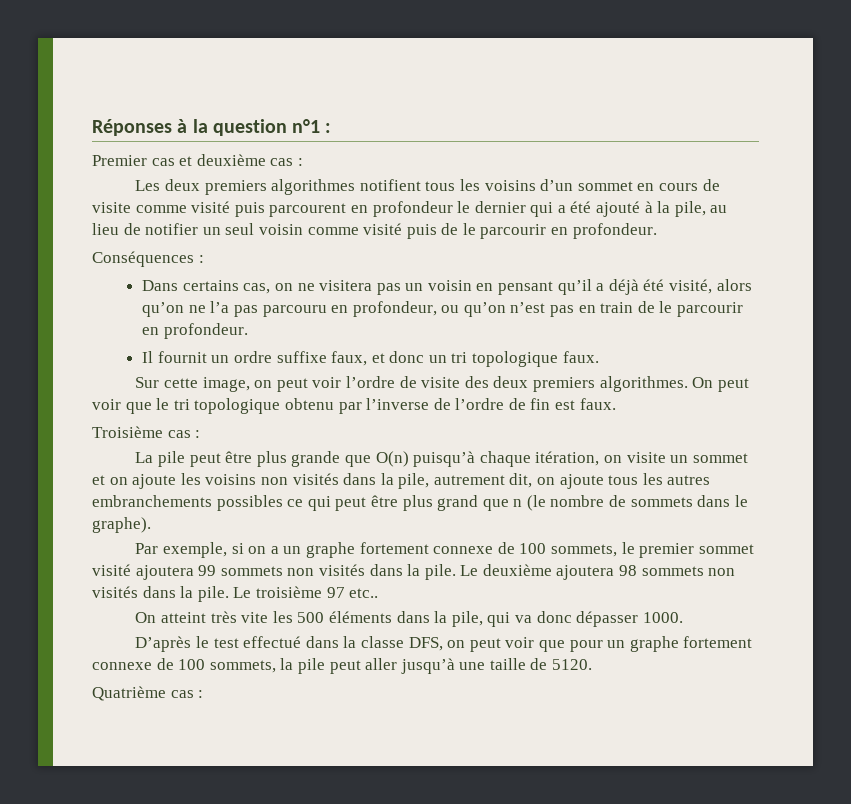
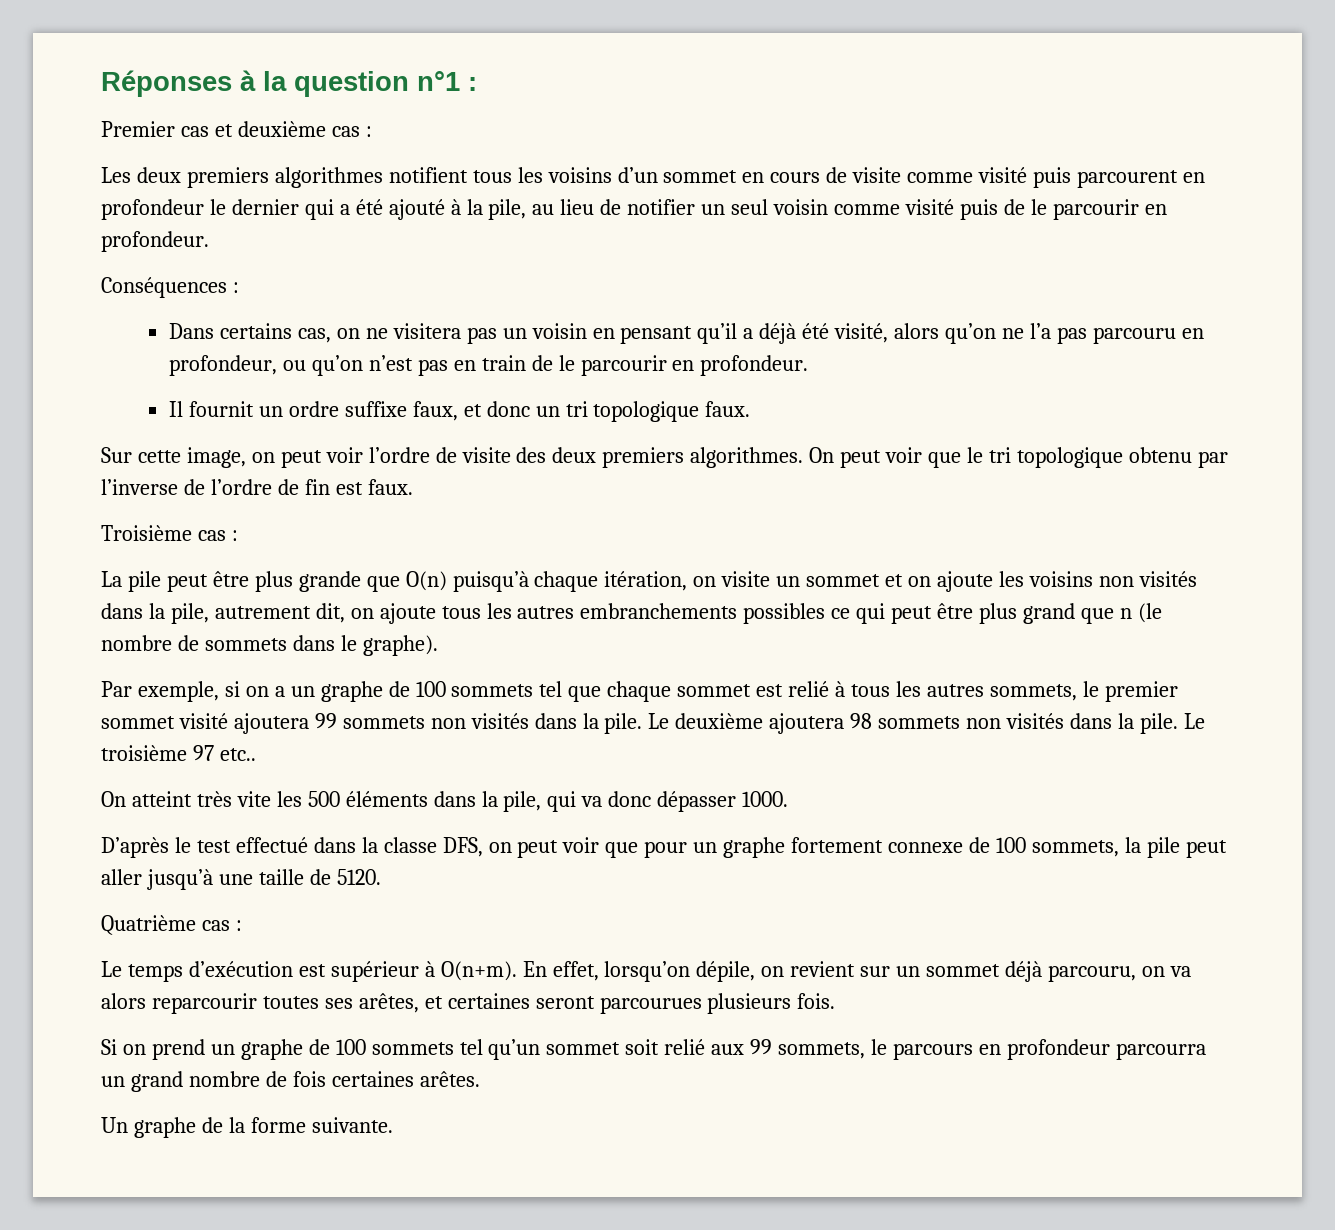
- Par exemple, si on a un graphe fortement connexe de 100 sommets, le premier sommet visité ajoutera 99 sommets non visités dans la pile.
+ Par exemple, si on a un graphe de 100 sommets tel que chaque sommet est relié à tous les autres sommets, le premier sommet visité ajoutera 99 sommets non visités dans la pile.
+ Le temps d’exécution est supérieur à O(n+m). En effet, lorsqu’on dépile, on revient sur un sommet déjà parcouru, on va alors reparcourir toutes ses arêtes, et certaines seront parcourues plusieurs fois.
+ Si on prend un graphe de 100 sommets tel qu’un sommet soit relié aux 99 sommets, le parcours en profondeur parcourra un grand nombre de fois certaines arêtes.
+ Un graphe de la forme suivante.

